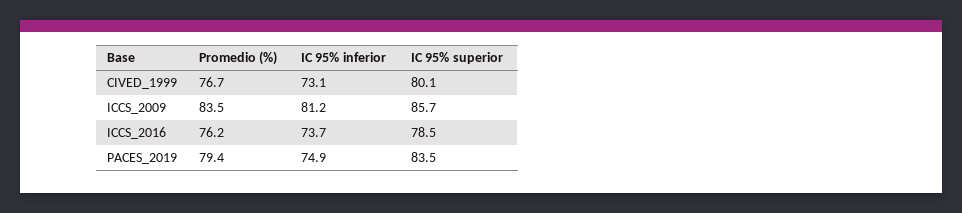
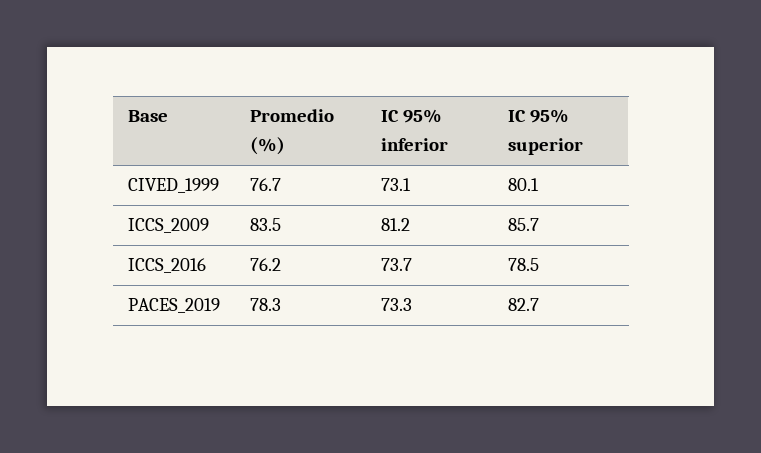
- PACES_2019 | 79.4 | 74.9 | 83.5
+ PACES_2019 | 78.3 | 73.3 | 82.7

